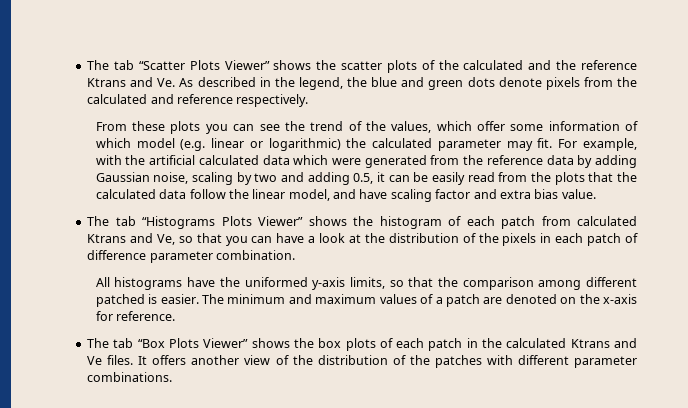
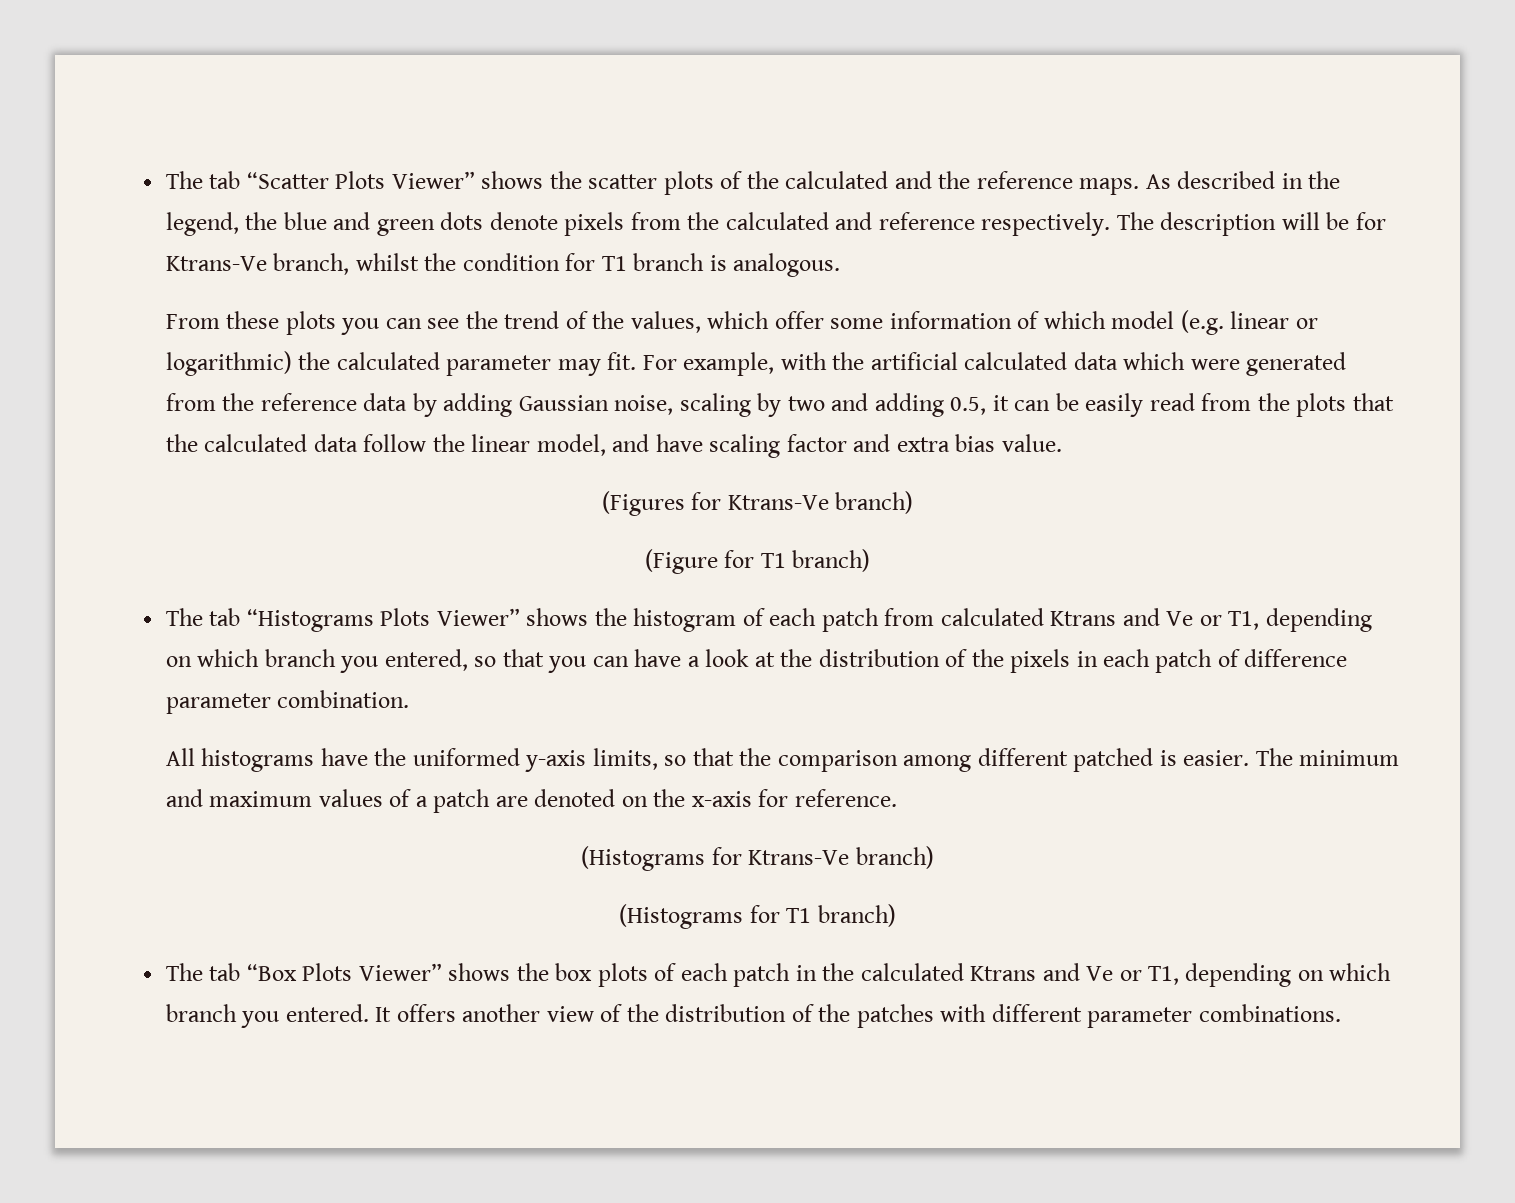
- The tab “Scatter Plots Viewer” shows the scatter plots of the calculated and the reference Ktrans and Ve. As described in the legend, the blue and green dots denote pixels from the calculated and reference respectively.
+ The tab “Scatter Plots Viewer” shows the scatter plots of the calculated and the reference maps. As described in the legend, the blue and green dots denote pixels from the calculated and reference respectively. The description will be for Ktrans-Ve branch, whilst the condition for T1 branch is analogous.
+ (Figures for Ktrans-Ve branch)
+ (Figure for T1 branch)
- The tab “Histograms Plots Viewer” shows the histogram of each patch from calculated Ktrans and Ve, so that you can have a look at the distribution of the pixels in each patch of difference parameter combination.
+ The tab “Histograms Plots Viewer” shows the histogram of each patch from calculated Ktrans and Ve or T1, depending on which branch you entered, so that you can have a look at the distribution of the pixels in each patch of difference parameter combination.
+ (Histograms for Ktrans-Ve branch)
+ (Histograms for T1 branch)
- The tab “Box Plots Viewer” shows the box plots of each patch in the calculated Ktrans and Ve files.
+ The tab “Box Plots Viewer” shows the box plots of each patch in the calculated Ktrans and Ve or T1, depending on which branch you entered.

